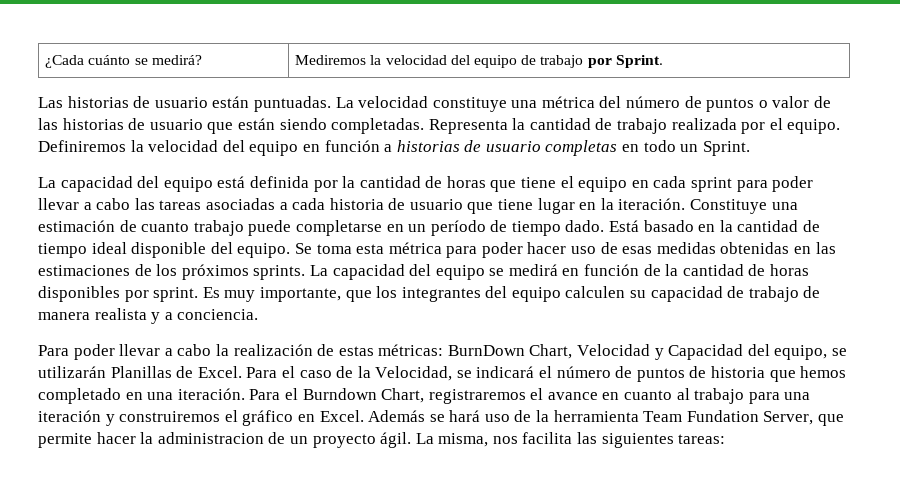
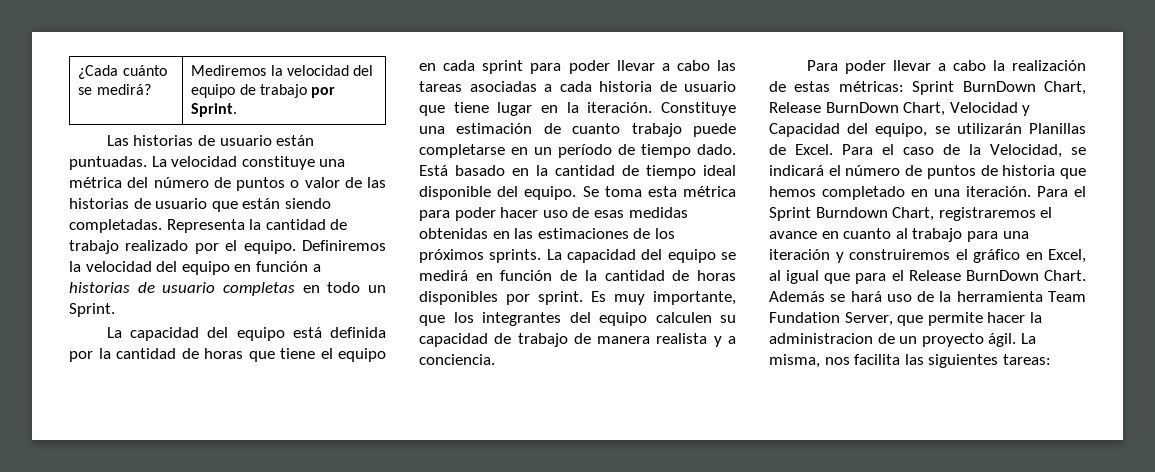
- Representa la cantidad de trabajo realizada por el equipo.
+ Representa la cantidad de trabajo realizado por el equipo.
- Para poder llevar a cabo la realización de estas métricas: BurnDown Chart, Velocidad y Capacidad del equipo, se utilizarán Planillas de Excel.
+ Para poder llevar a cabo la realización de estas métricas: Sprint BurnDown Chart, Release BurnDown Chart, Velocidad y Capacidad del equipo, se utilizarán Planillas de Excel.
- Para el Burndown Chart, registraremos el avance en cuanto al trabajo para una iteración y construiremos el gráfico en Excel.
+ Para el Sprint Burndown Chart, registraremos el avance en cuanto al trabajo para una iteración y construiremos el gráfico en Excel, al igual que para el Release BurnDown Chart.

